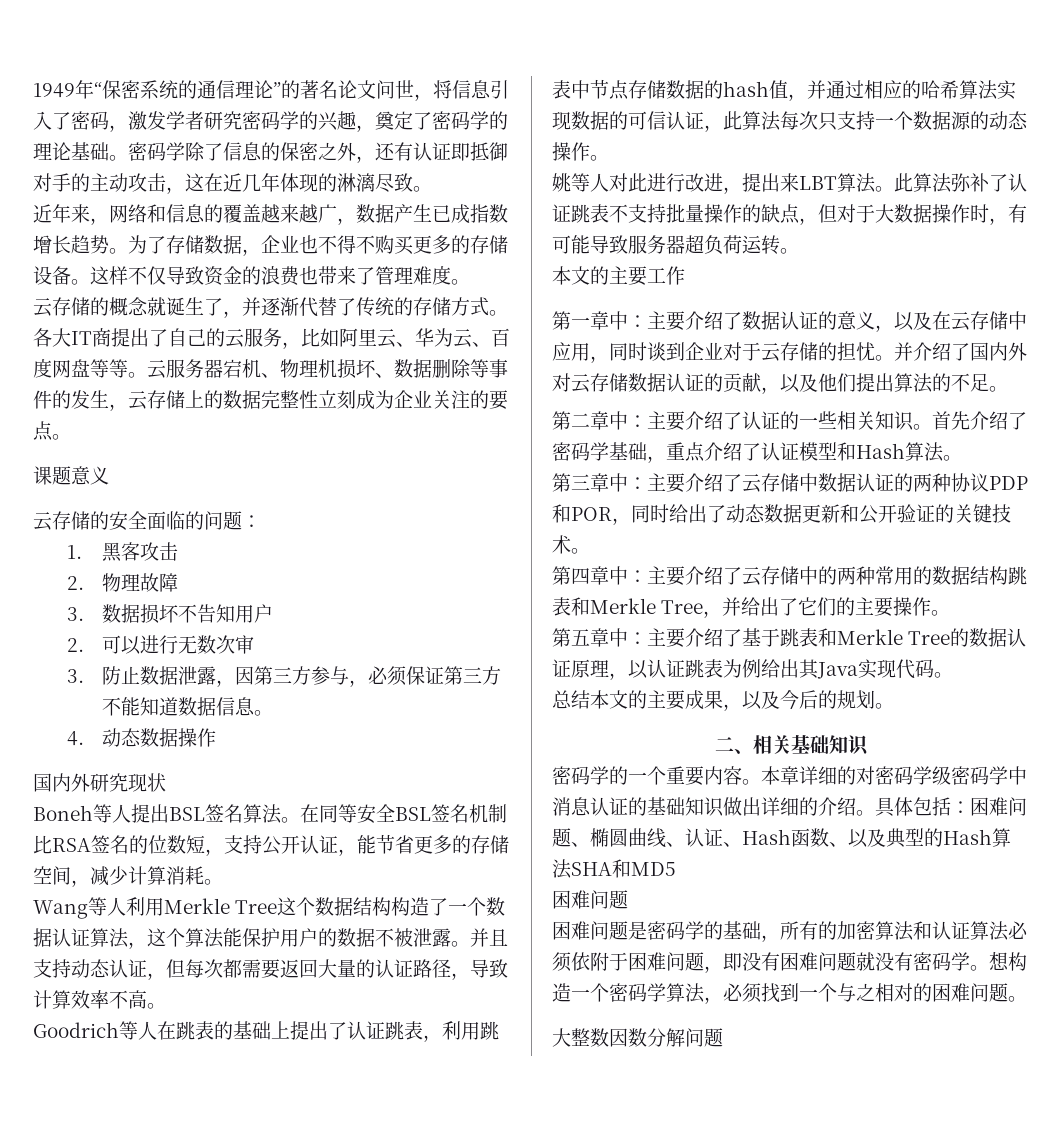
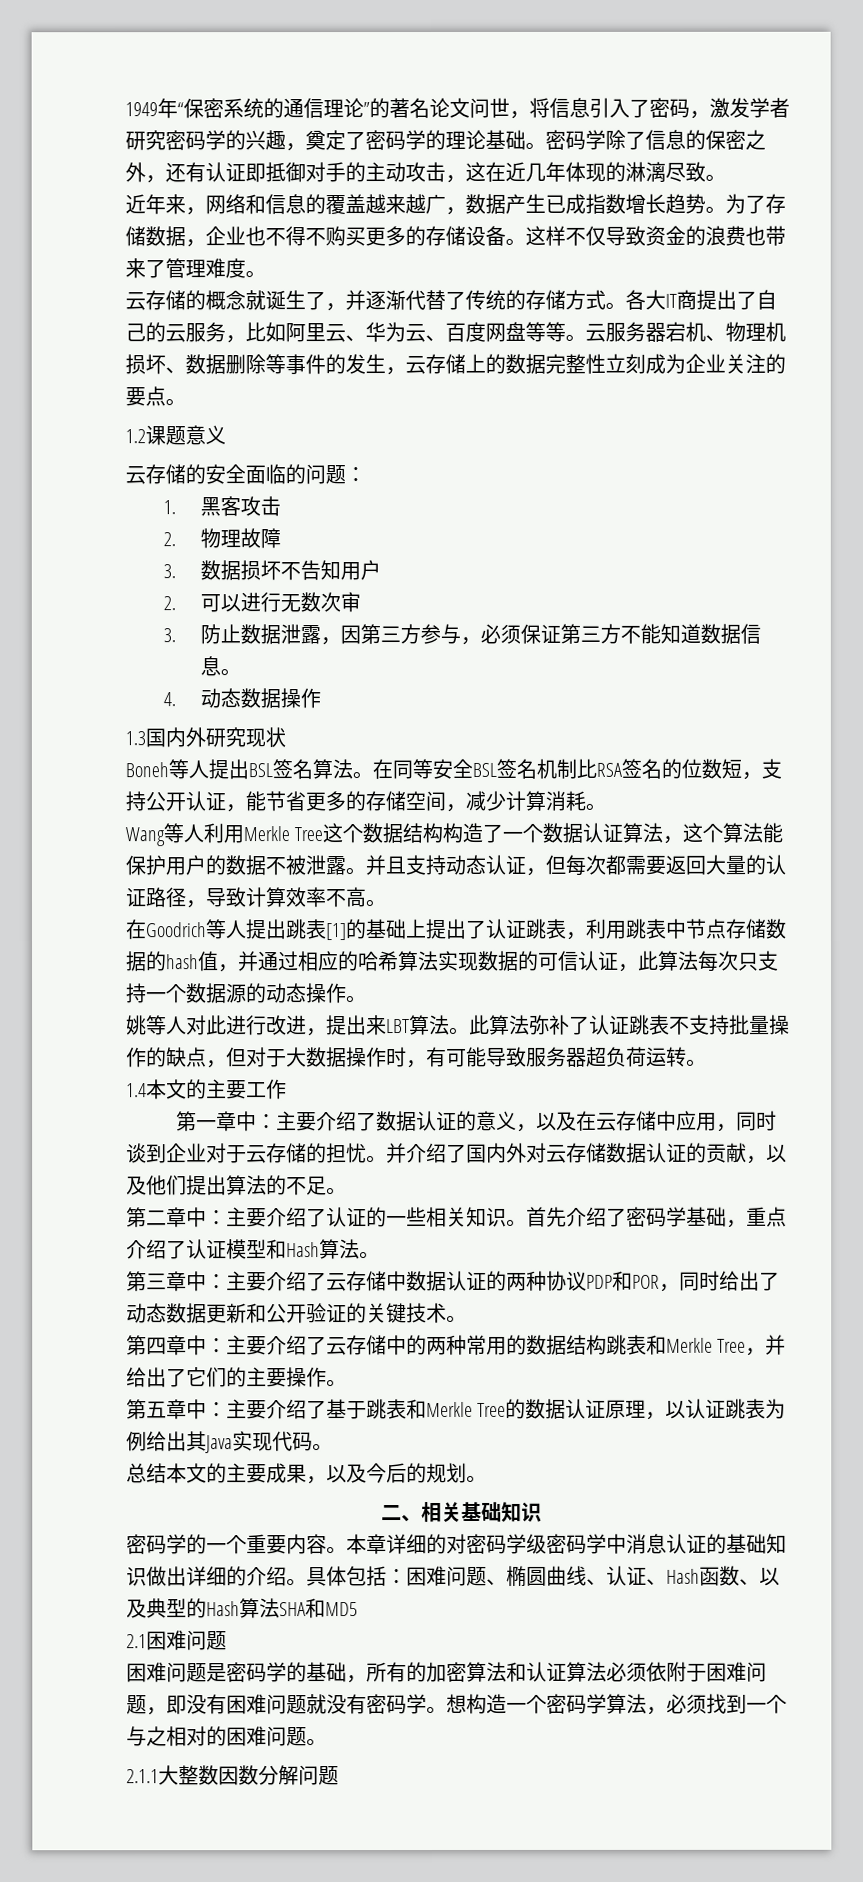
- 课题意义
+ 1.2课题意义
- 国内外研究现状
+ 1.3国内外研究现状
- Goodrich等人在跳表的基础上提出了认证跳表，利用跳表中节点存储数据的hash值，并通过相应的哈希算法实现数据的可信认证，此算法每次只支持一个数据源的动态操作。
+ 在Goodrich等人提出跳表[1]的基础上提出了认证跳表，利用跳表中节点存储数据的hash值，并通过相应的哈希算法实现数据的可信认证，此算法每次只支持一个数据源的动态操作。
- 本文的主要工作
+ 1.4本文的主要工作
  具体包括：困难问题、椭圆曲线、认证、Hash函数、以及典型的Hash算法SHA和MD5
- 困难问题
+ 2.1困难问题
- 大整数因数分解问题
+ 2.1.1大整数因数分解问题

